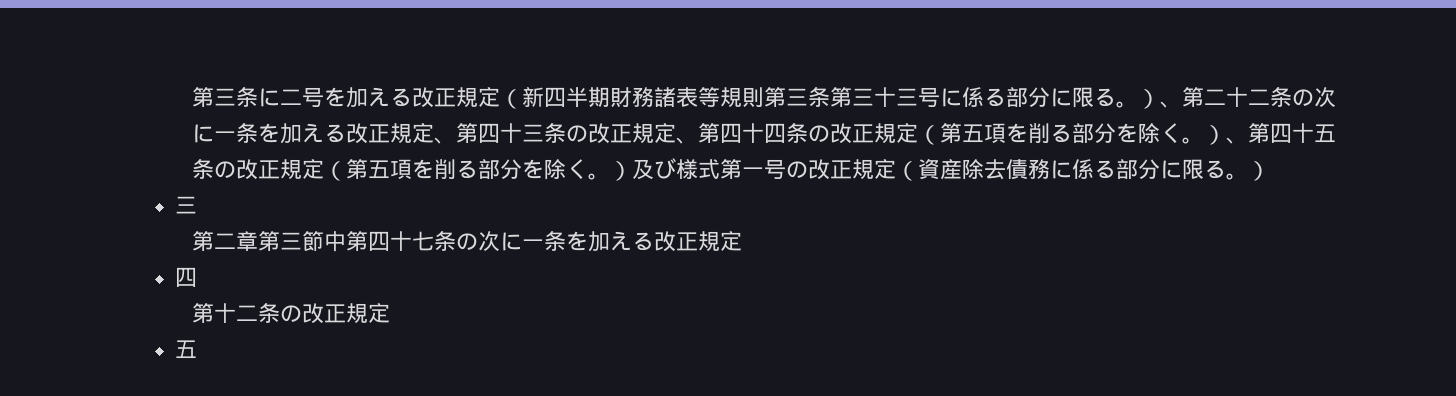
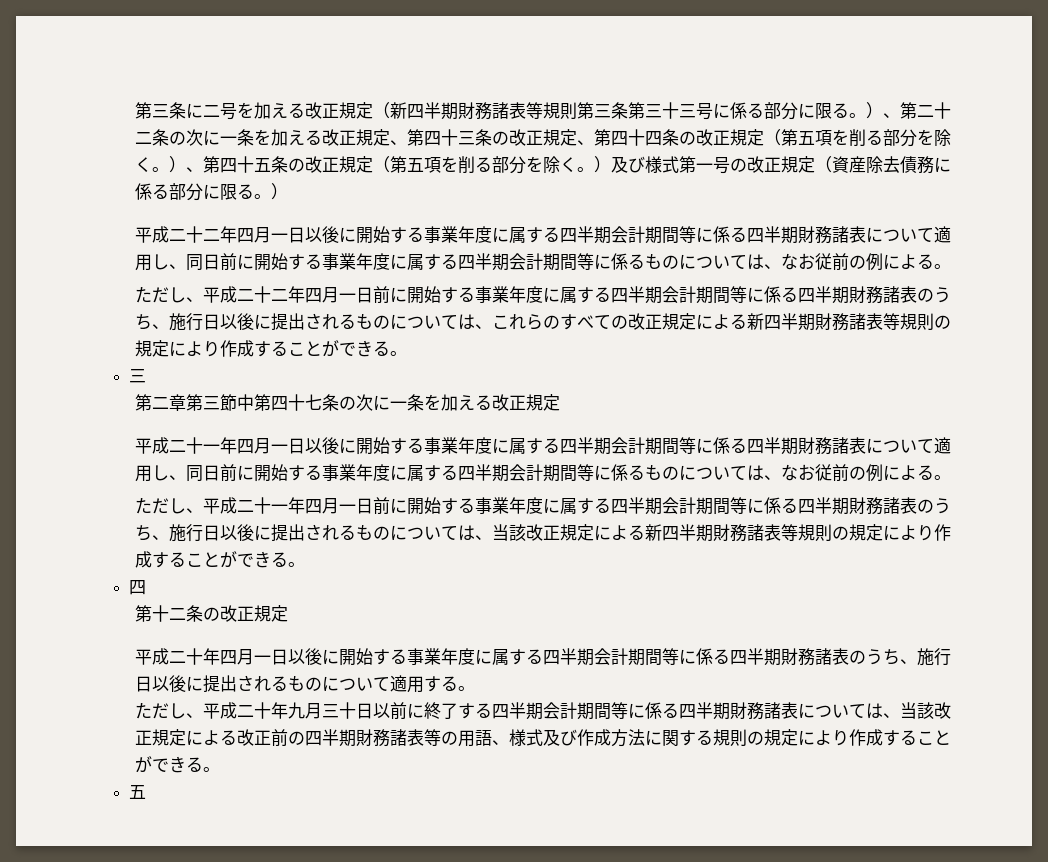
+ 平成二十二年四月一日以後に開始する事業年度に属する四半期会計期間等に係る四半期財務諸表について適用し、同日前に開始する事業年度に属する四半期会計期間等に係るものについては、なお従前の例による。
+ ただし、平成二十二年四月一日前に開始する事業年度に属する四半期会計期間等に係る四半期財務諸表のうち、施行日以後に提出されるものについては、これらのすべての改正規定による新四半期財務諸表等規則の規定により作成することができる。
+ 平成二十一年四月一日以後に開始する事業年度に属する四半期会計期間等に係る四半期財務諸表について適用し、同日前に開始する事業年度に属する四半期会計期間等に係るものについては、なお従前の例による。
+ ただし、平成二十一年四月一日前に開始する事業年度に属する四半期会計期間等に係る四半期財務諸表のうち、施行日以後に提出されるものについては、当該改正規定による新四半期財務諸表等規則の規定により作成することができる。
+ 平成二十年四月一日以後に開始する事業年度に属する四半期会計期間等に係る四半期財務諸表のうち、施行日以後に提出されるものについて適用する。
+ ただし、平成二十年九月三十日以前に終了する四半期会計期間等に係る四半期財務諸表については、当該改正規定による改正前の四半期財務諸表等の用語、様式及び作成方法に関する規則の規定により作成することができる。

